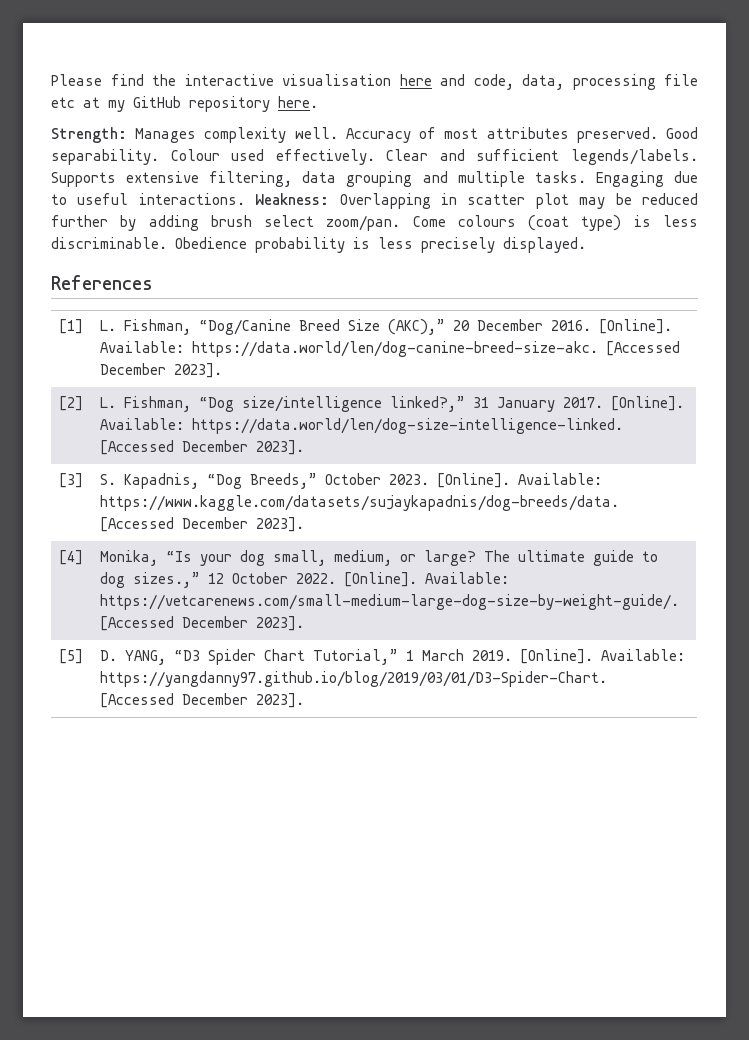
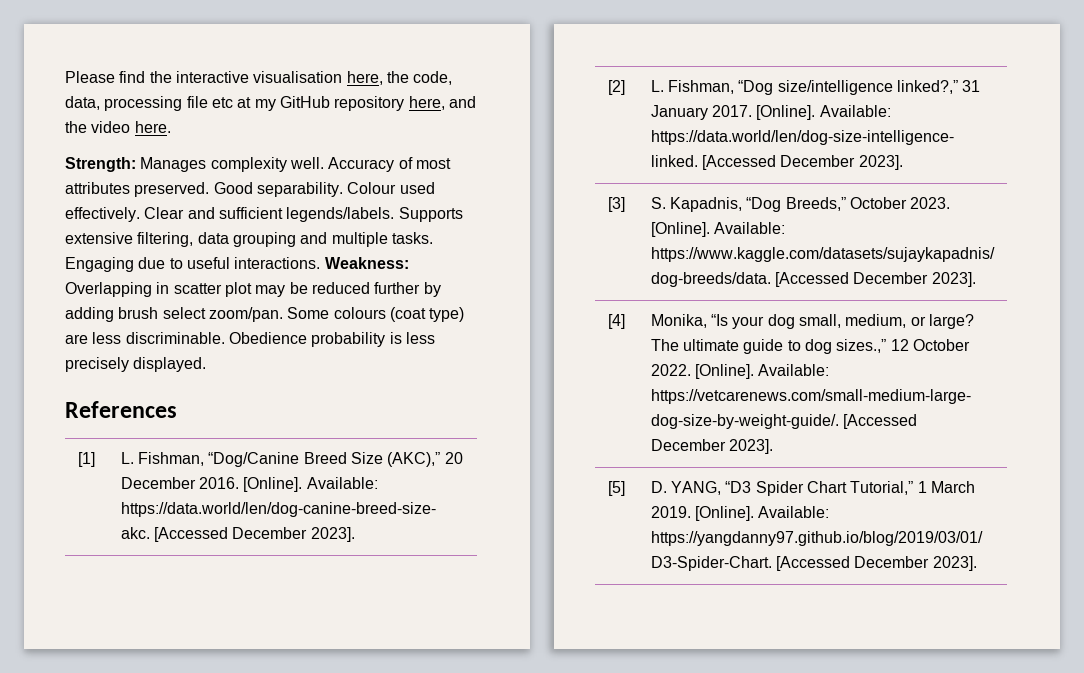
- Please find the interactive visualisation here and code, data, processing file etc at my GitHub repository here.
+ Please find the interactive visualisation here, the code, data, processing file etc at my GitHub repository here, and the video here.
- Come colours (coat type) is less discriminable.
+ Some colours (coat type) are less discriminable.

